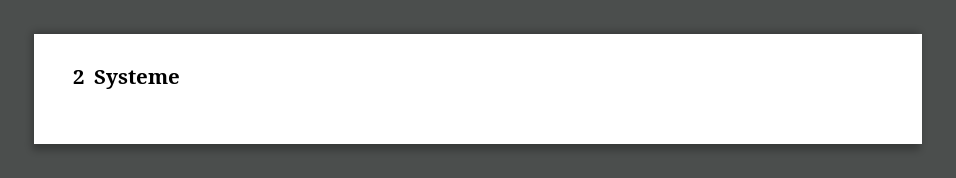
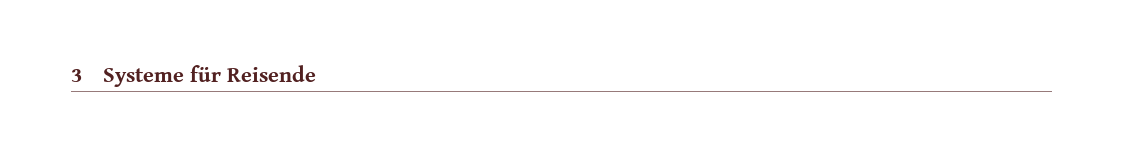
- 2 Systeme
+ 3 Systeme für Reisende

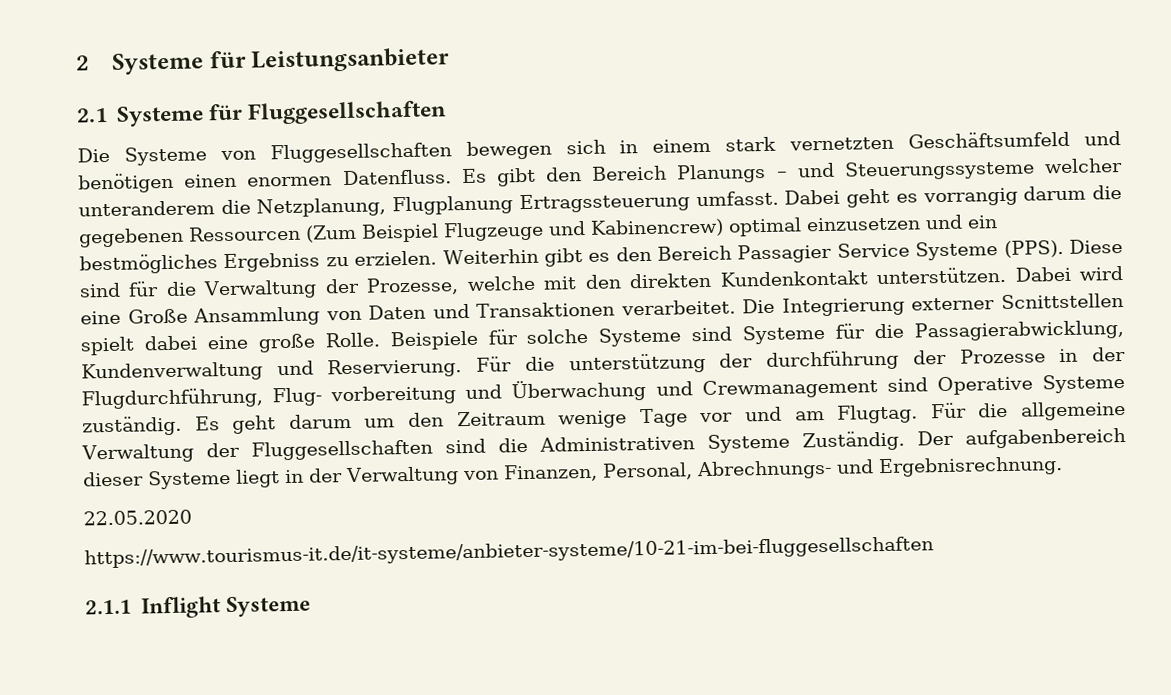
- 3 Systeme für Reisende
+ 2 Systeme für Leistungsanbieter
+ 2.1 Systeme für Fluggesellschaften
+ Die Systeme von Fluggesellschaften bewegen sich in einem stark vernetzten Geschäftsumfeld und benötigen einen enormen Datenfluss. Es gibt den Bereich Planungs – und Steuerungssysteme welcher unteranderem die Netzplanung, Flugplanung Ertragssteuerung umfasst. Dabei geht es vorrangig darum die gegebenen Ressourcen (Zum Beispiel Flugzeuge und Kabinencrew) optimal einzusetzen und ein bestmögliches Ergebniss zu erzielen. Weiterhin gibt es den Bereich Passagier Service Systeme (PPS). Diese sind für die Verwaltung der Prozesse, welche mit den direkten Kundenkontakt unterstützen. Dabei wird eine Große Ansammlung von Daten und Transaktionen verarbeitet. Die Integrierung externer Scnittstellen spielt dabei eine große Rolle. Beispiele für solche Systeme sind Systeme für die Passagierabwicklung, Kundenverwaltung und Reservierung. Für die unterstützung der durchführung der Prozesse in der Flugdurchführung, Flug- vorbereitung und Überwachung und Crewmanagement sind Operative Systeme zuständig. Es geht darum um den Zeitraum wenige Tage vor und am Flugtag. Für die allgemeine Verwaltung der Fluggesellschaften sind die Administrativen Systeme Zuständig. Der aufgabenbereich dieser Systeme liegt in der Verwaltung von Finanzen, Personal, Abrechnungs- und Ergebnisrechnung.
+ 22.05.2020
+ https://www.tourismus-it.de/it-systeme/anbieter-systeme/10-21-im-bei-fluggesellschaften
+ 2.1.1 Inflight Systeme

